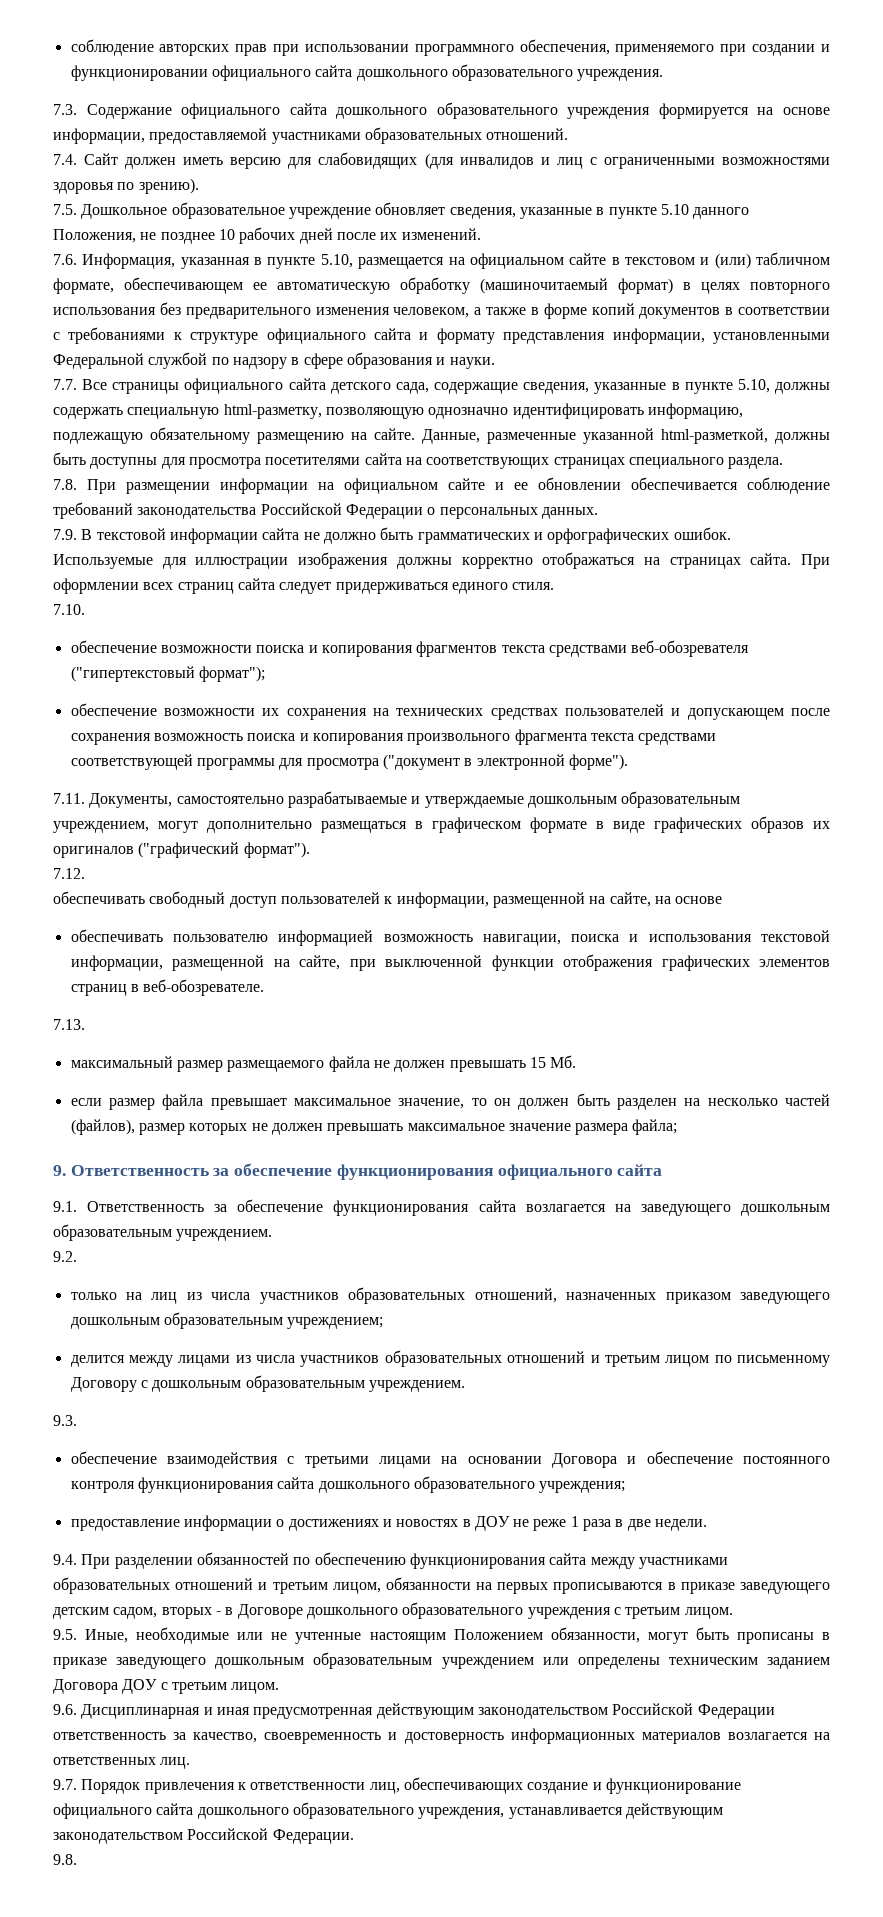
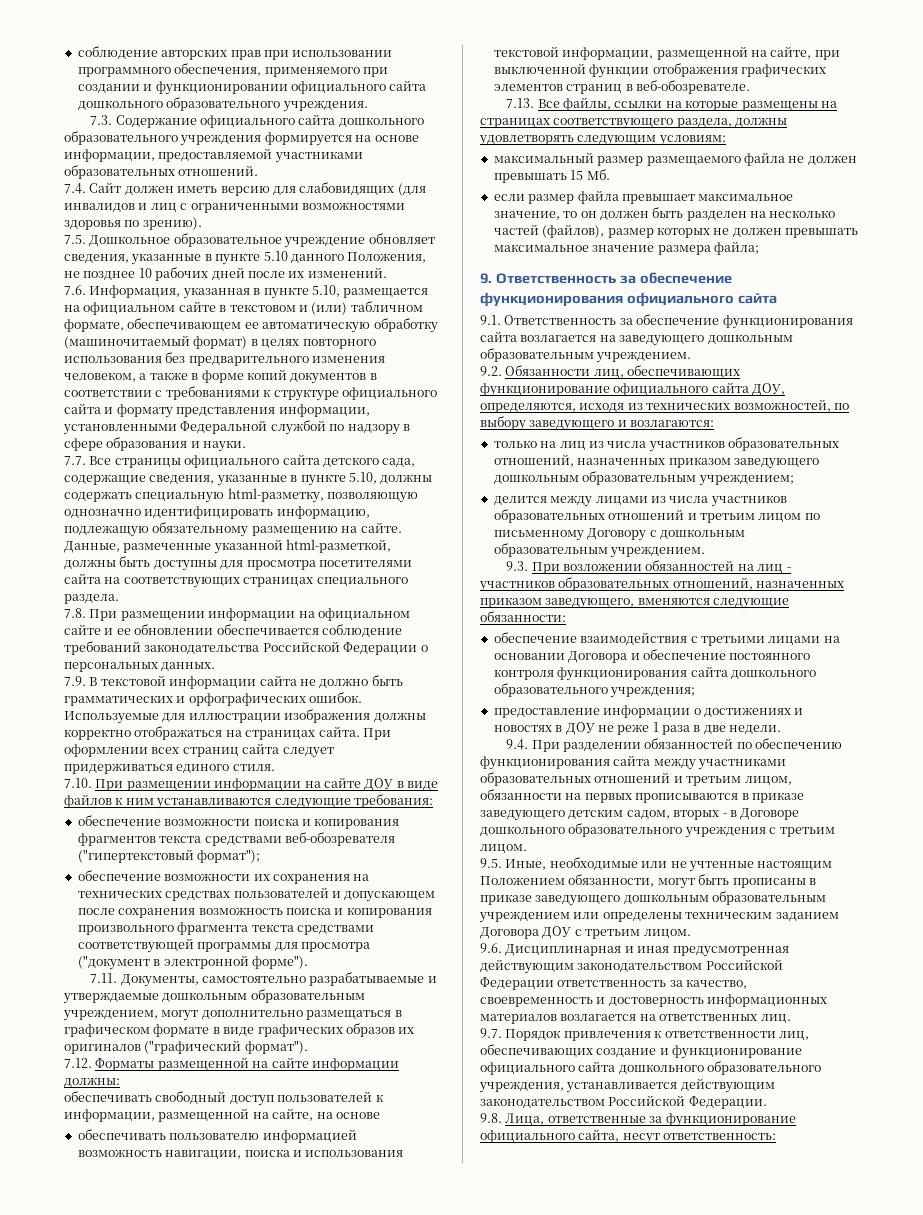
- 7.10.
+ 7.10. При размещении информации на сайте ДОУ в виде файлов к ним устанавливаются следующие требования:
- 7.12.
+ 7.12. Форматы размещенной на сайте информации должны:
- 7.13.
+ 7.13. Все файлы, ссылки на которые размещены на страницах соответствующего раздела, должны удовлетворять следующим условиям:
- 9.2.
+ 9.2. Обязанности лиц, обеспечивающих функционирование официального сайта ДОУ, определяются, исходя из технических возможностей, по выбору заведующего и возлагаются:
- 9.3.
+ 9.3. При возложении обязанностей на лиц - участников образовательных отношений, назначенных приказом заведующего, вменяются следующие обязанности:
- 9.8.
+ 9.8. Лица, ответственные за функционирование официального сайта, несут ответственность:

